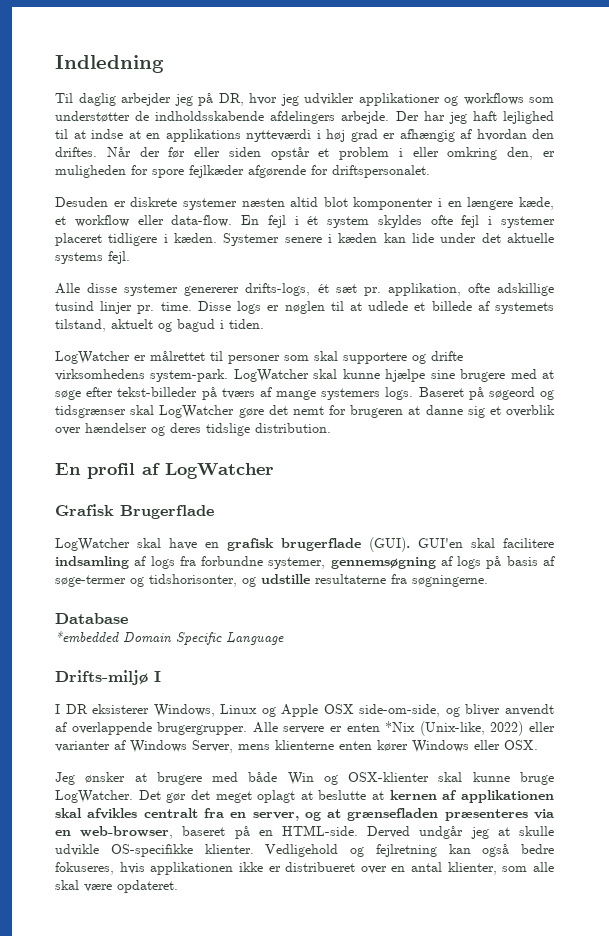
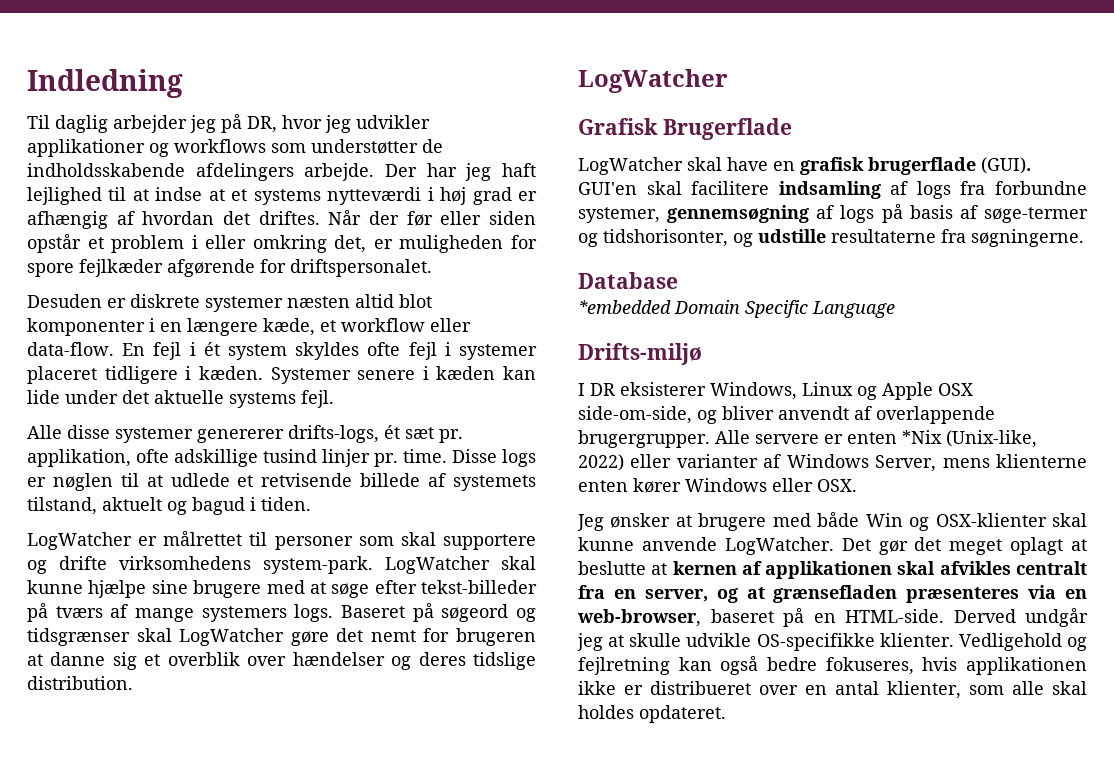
- Der har jeg haft lejlighed til at indse at en applikations nytteværdi i høj grad er afhængig af hvordan den driftes.
+ Der har jeg haft lejlighed til at indse at et systems nytteværdi i høj grad er afhængig af hvordan det driftes.
- Når der før eller siden opstår et problem i eller omkring den, er muligheden for spore fejlkæder afgørende for driftspersonalet.
+ Når der før eller siden opstår et problem i eller omkring det, er muligheden for spore fejlkæder afgørende for driftspersonalet.
- Disse logs er nøglen til at udlede et billede af systemets tilstand, aktuelt og bagud i tiden.
+ Disse logs er nøglen til at udlede et retvisende billede af systemets tilstand, aktuelt og bagud i tiden.
  Baseret på søgeord og tidsgrænser skal LogWatcher gøre det nemt for brugeren at danne sig et overblik over hændelser og deres tidslige distribution.
- En profil af LogWatcher
+ LogWatcher
- Drifts-miljø I
+ Drifts-miljø
- Jeg ønsker at brugere med både Win og OSX-klienter skal kunne bruge LogWatcher.
+ Jeg ønsker at brugere med både Win og OSX-klienter skal kunne anvende LogWatcher.
- Vedligehold og fejlretning kan også bedre fokuseres, hvis applikationen ikke er distribueret over en antal klienter, som alle skal være opdateret.
+ Vedligehold og fejlretning kan også bedre fokuseres, hvis applikationen ikke er distribueret over en antal klienter, som alle skal holdes opdateret.

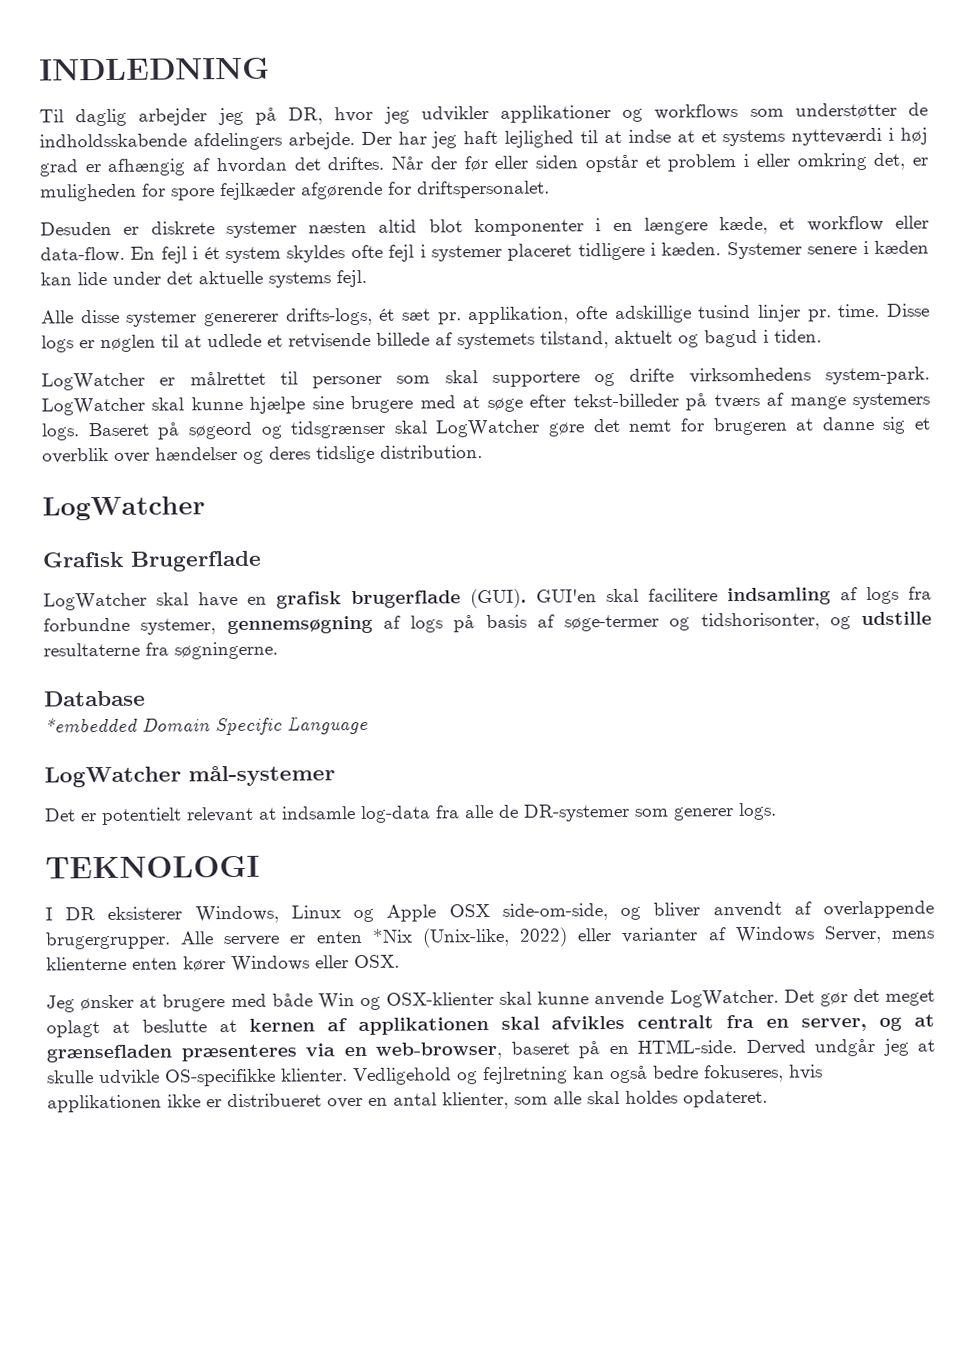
- Indledning
+ INDLEDNING
- Drifts-miljø
+ LogWatcher mål-systemer
+ Det er potentielt relevant at indsamle log-data fra alle de DR-systemer som generer logs.
+ TEKNOLOGI

